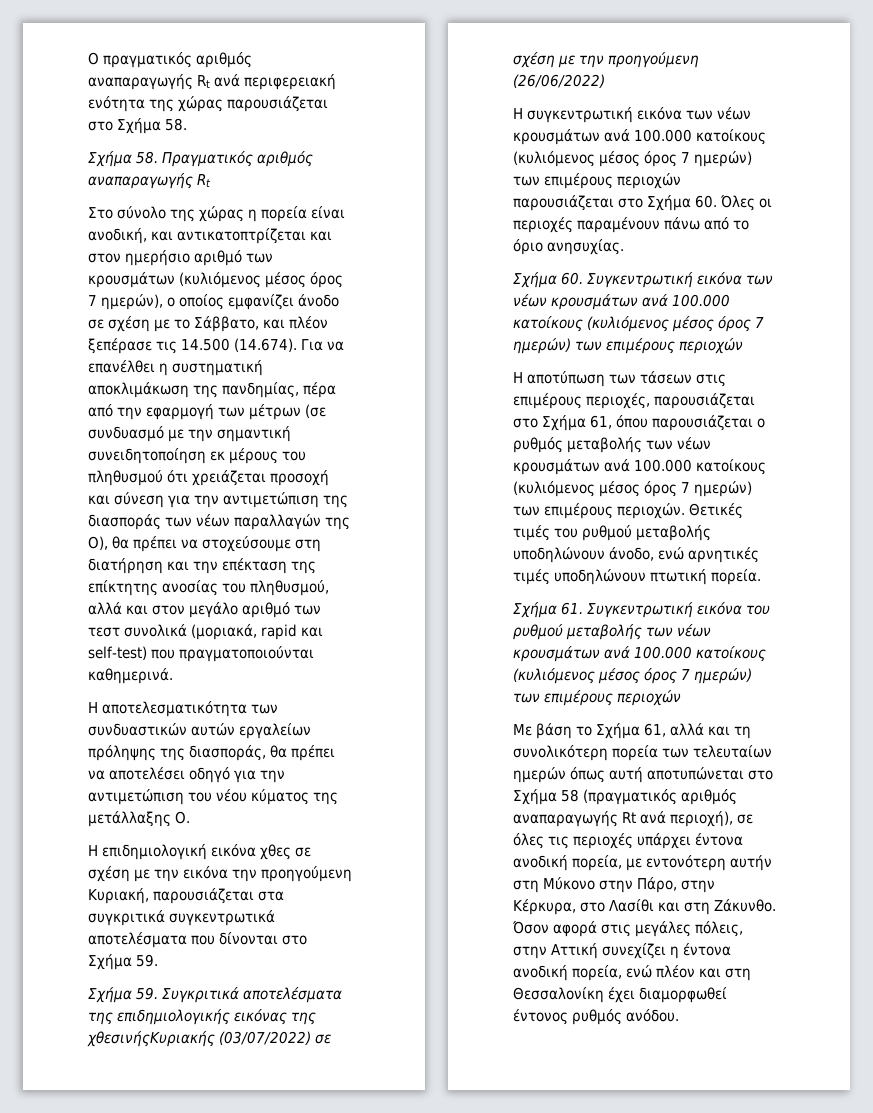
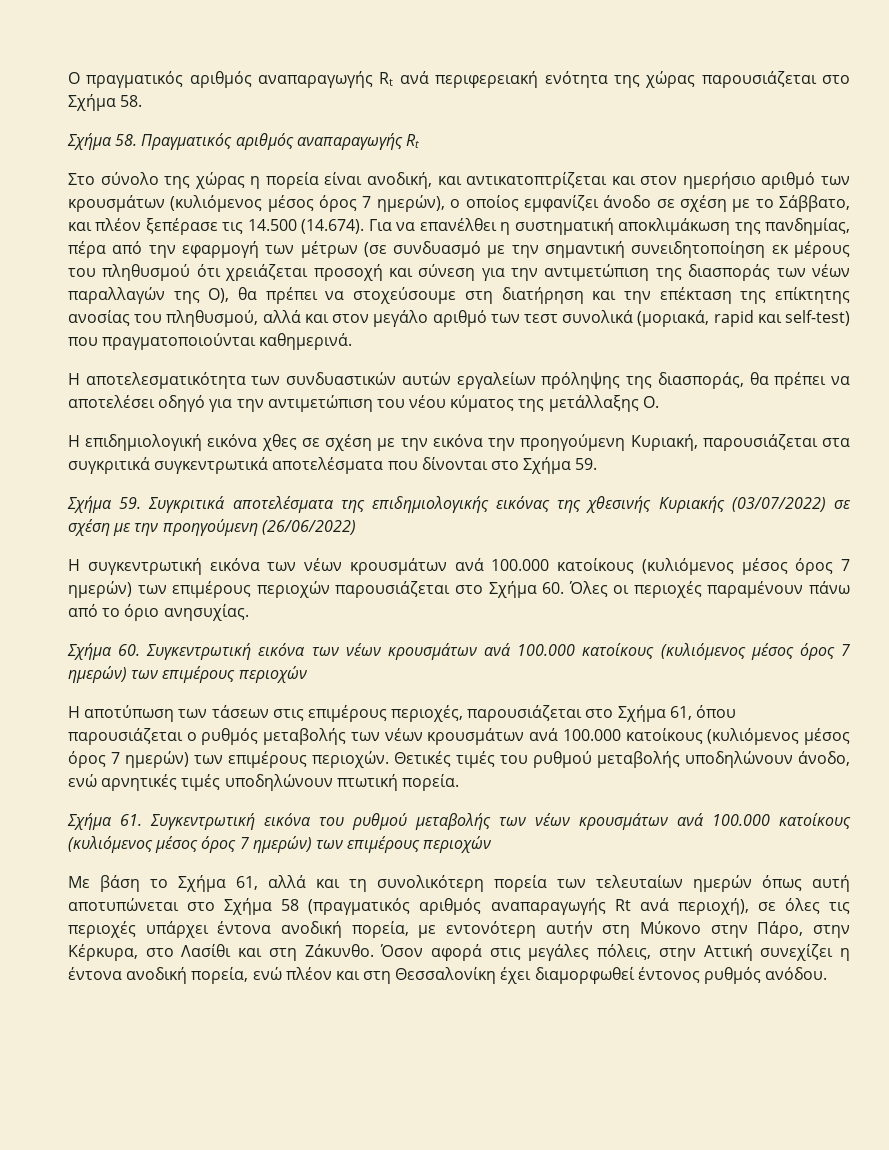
- Σχήμα 59. Συγκριτικά αποτελέσματα της επιδημιολογικής εικόνας της χθεσινήςΚυριακής (03/07/2022) σε σχέση με την προηγούμενη (26/06/2022)
+ Σχήμα 59. Συγκριτικά αποτελέσματα της επιδημιολογικής εικόνας της χθεσινής Κυριακής (03/07/2022) σε σχέση με την προηγούμενη (26/06/2022)

